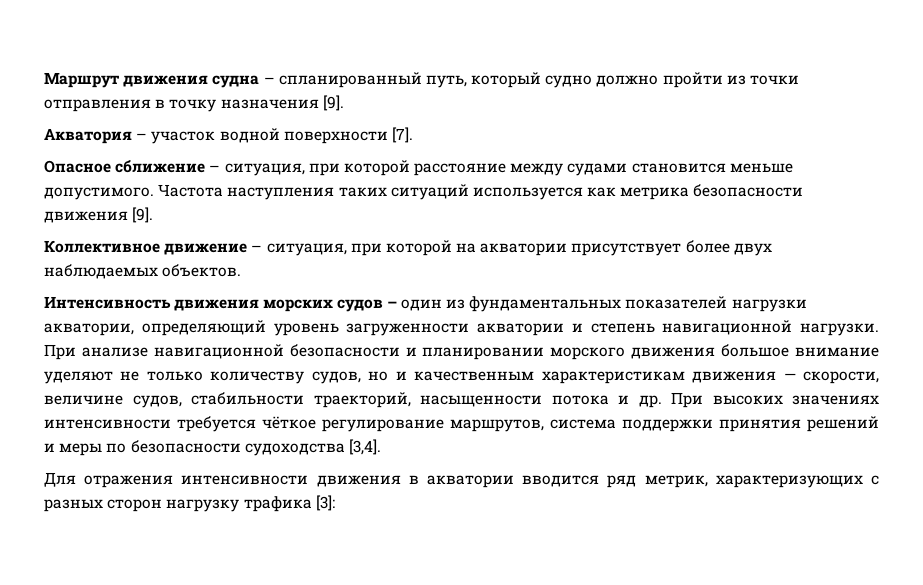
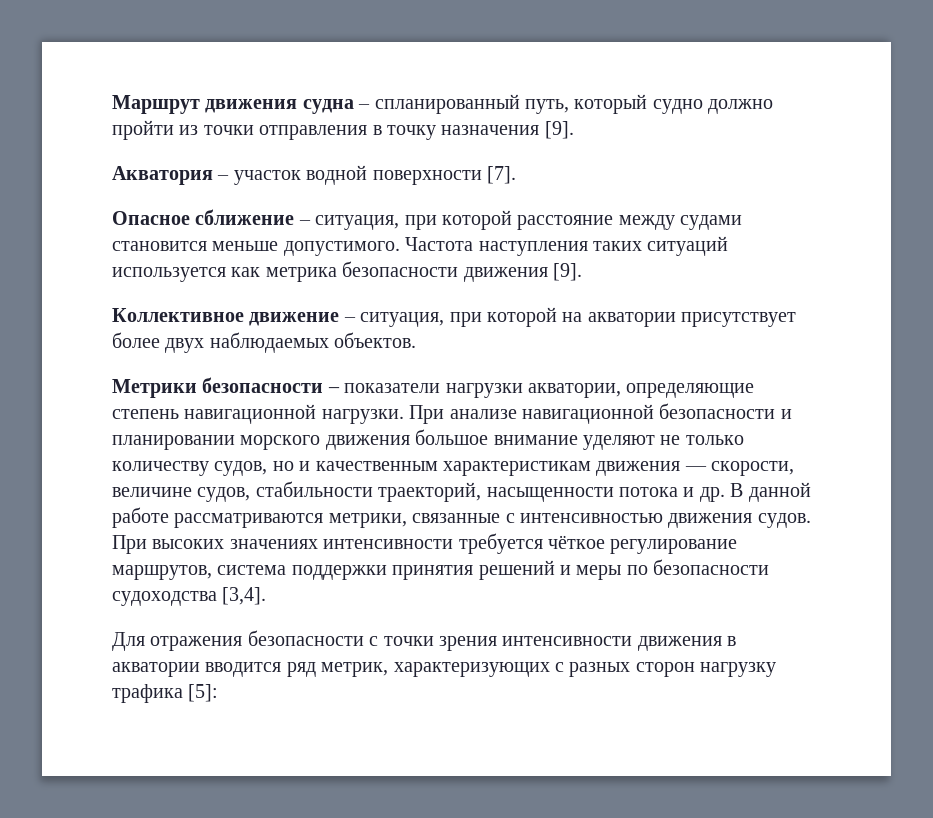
- Интенсивность движения морских судов – один из фундаментальных показателей нагрузки акватории, определяющий уровень загруженности акватории и степень навигационной нагрузки.
+ Метрики безопасности – показатели нагрузки акватории, определяющие степень навигационной нагрузки.
- При анализе навигационной безопасности и планировании морского движения большое внимание уделяют не только количеству судов, но и качественным характеристикам движения — скорости, величине судов, стабильности траекторий, насыщенности потока и др. При высоких значениях интенсивности требуется чёткое регулирование маршрутов, система поддержки принятия решений и меры по безопасности судоходства [3,4].
+ При анализе навигационной безопасности и планировании морского движения большое внимание уделяют не только количеству судов, но и качественным характеристикам движения — скорости, величине судов, стабильности траекторий, насыщенности потока и др. В данной работе рассматриваются метрики, связанные с интенсивностью движения судов. При высоких значениях интенсивности требуется чёткое регулирование маршрутов, система поддержки принятия решений и меры по безопасности судоходства [3,4].
- Для отражения интенсивности движения в акватории вводится ряд метрик, характеризующих с разных сторон нагрузку трафика [3]:
+ Для отражения безопасности с точки зрения интенсивности движения в акватории вводится ряд метрик, характеризующих с разных сторон нагрузку трафика [5]:

